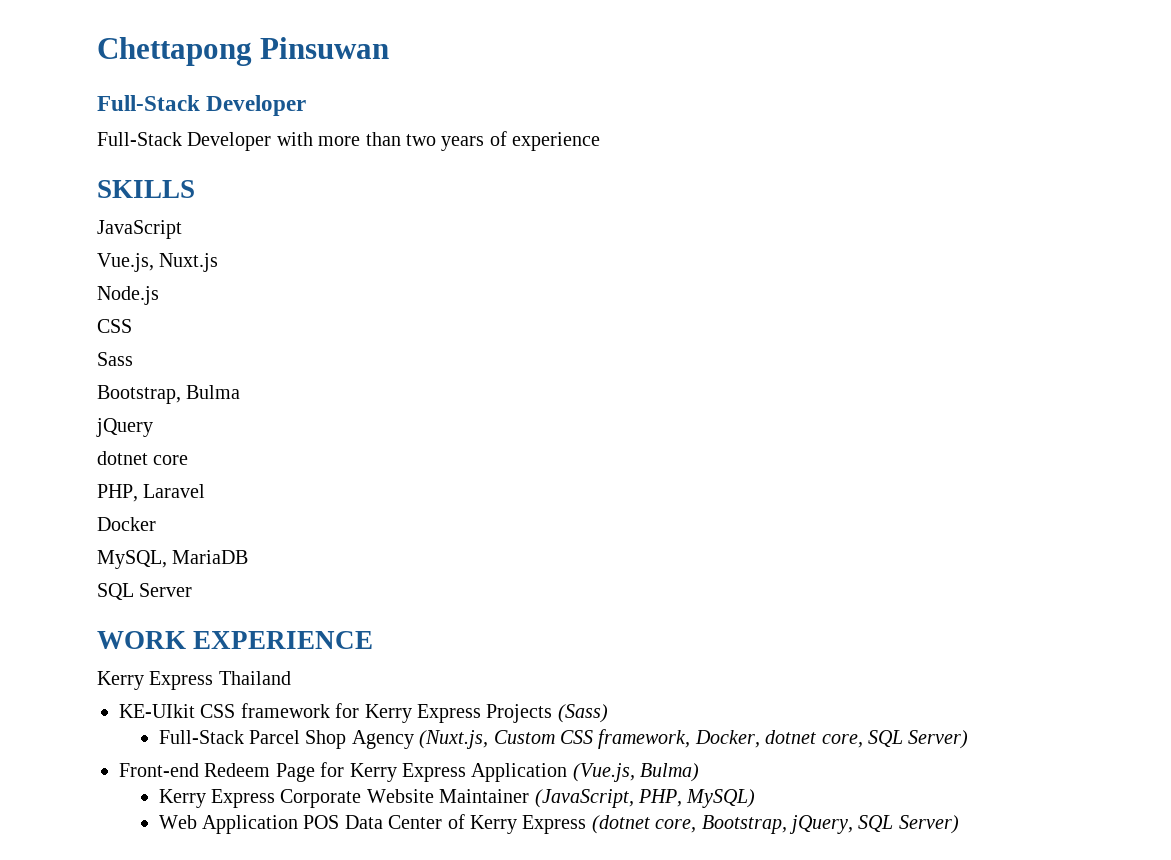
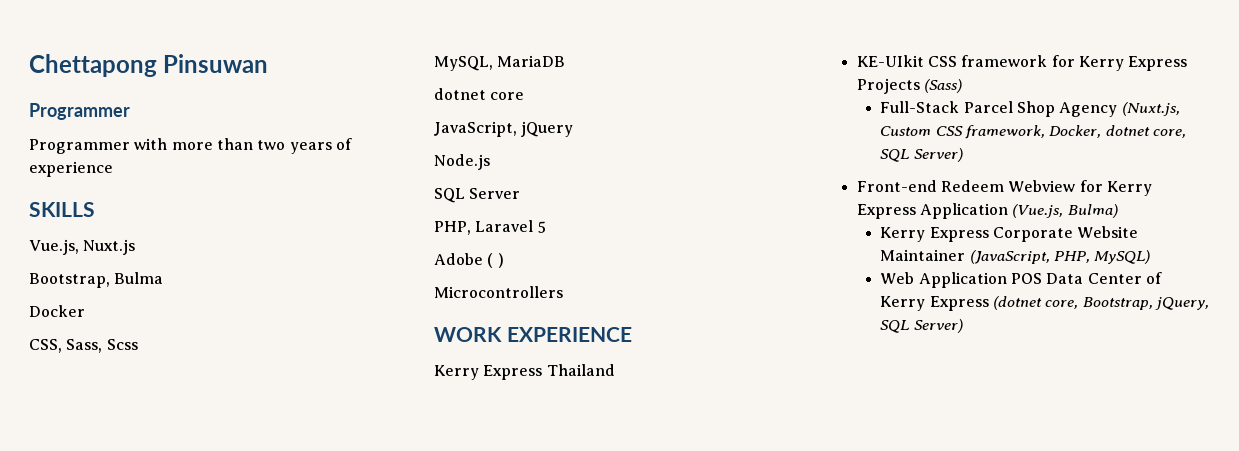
  Chettapong Pinsuwan
- Full-Stack Developer
- Full-Stack Developer with more than two years of experience
+ Programmer
+ Programmer with more than two years of experience
- JavaScript
- Node.js
- CSS
- Sass
- jQuery
+ Docker
+ CSS, Sass, Scss
+ MySQL, MariaDB
  dotnet core
- PHP, Laravel
- Docker
- MySQL, MariaDB
+ JavaScript, jQuery
+ Node.js
  SQL Server
+ PHP, Laravel 5
+ Adobe ( )
+ Microcontrollers
- Front-end Redeem Page for Kerry Express Application (Vue.js, Bulma)
+ Front-end Redeem Webview for Kerry Express Application (Vue.js, Bulma)

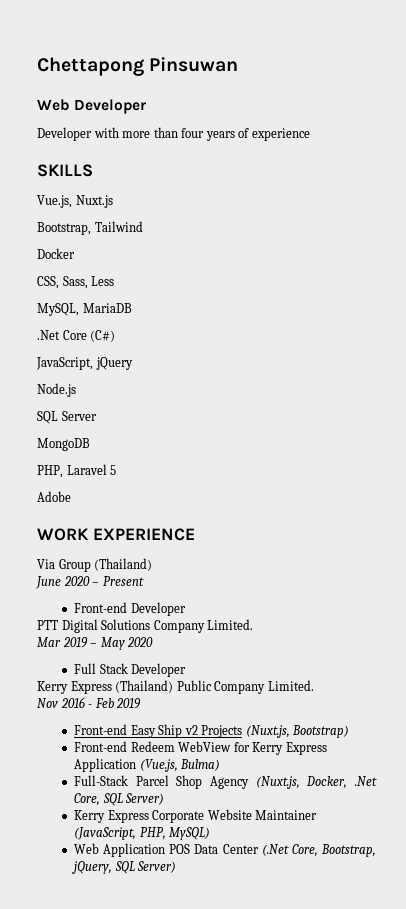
  Chettapong Pinsuwan
- Programmer
- Programmer with more than two years of experience
+ Web Developer
+ Developer with more than four years of experience
- Bootstrap, Bulma
+ Bootstrap, Tailwind
- CSS, Sass, Scss
+ CSS, Sass, Less
- dotnet core
+ .Net Core (C#)
+ MongoDB
- Adobe ( )
- Microcontrollers
+ Adobe
- Kerry Express Thailand
- KE-UIkit CSS framework for Kerry Express Projects (Sass)
+ Via Group (Thailand)
+ June 2020 – Present
+ Front-end Developer
+ PTT Digital Solutions Company Limited.
+ Mar 2019 – May 2020
+ Full Stack Developer
+ Kerry Express (Thailand) Public Company Limited.
+ Nov 2016 - Feb 2019
+ Front-end Easy Ship v2 Projects (Nuxt.js, Bootstrap)
+ Front-end Redeem WebView for Kerry Express Application (Vue.js, Bulma)
- Full-Stack Parcel Shop Agency (Nuxt.js, Custom CSS framework, Docker, dotnet core, SQL Server)
- Front-end Redeem Webview for Kerry Express Application (Vue.js, Bulma)
+ Full-Stack Parcel Shop Agency (Nuxt.js, Docker, .Net Core, SQL Server)
- Web Application POS Data Center of Kerry Express (dotnet core, Bootstrap, jQuery, SQL Server)
+ Web Application POS Data Center (.Net Core, Bootstrap, jQuery, SQL Server)

